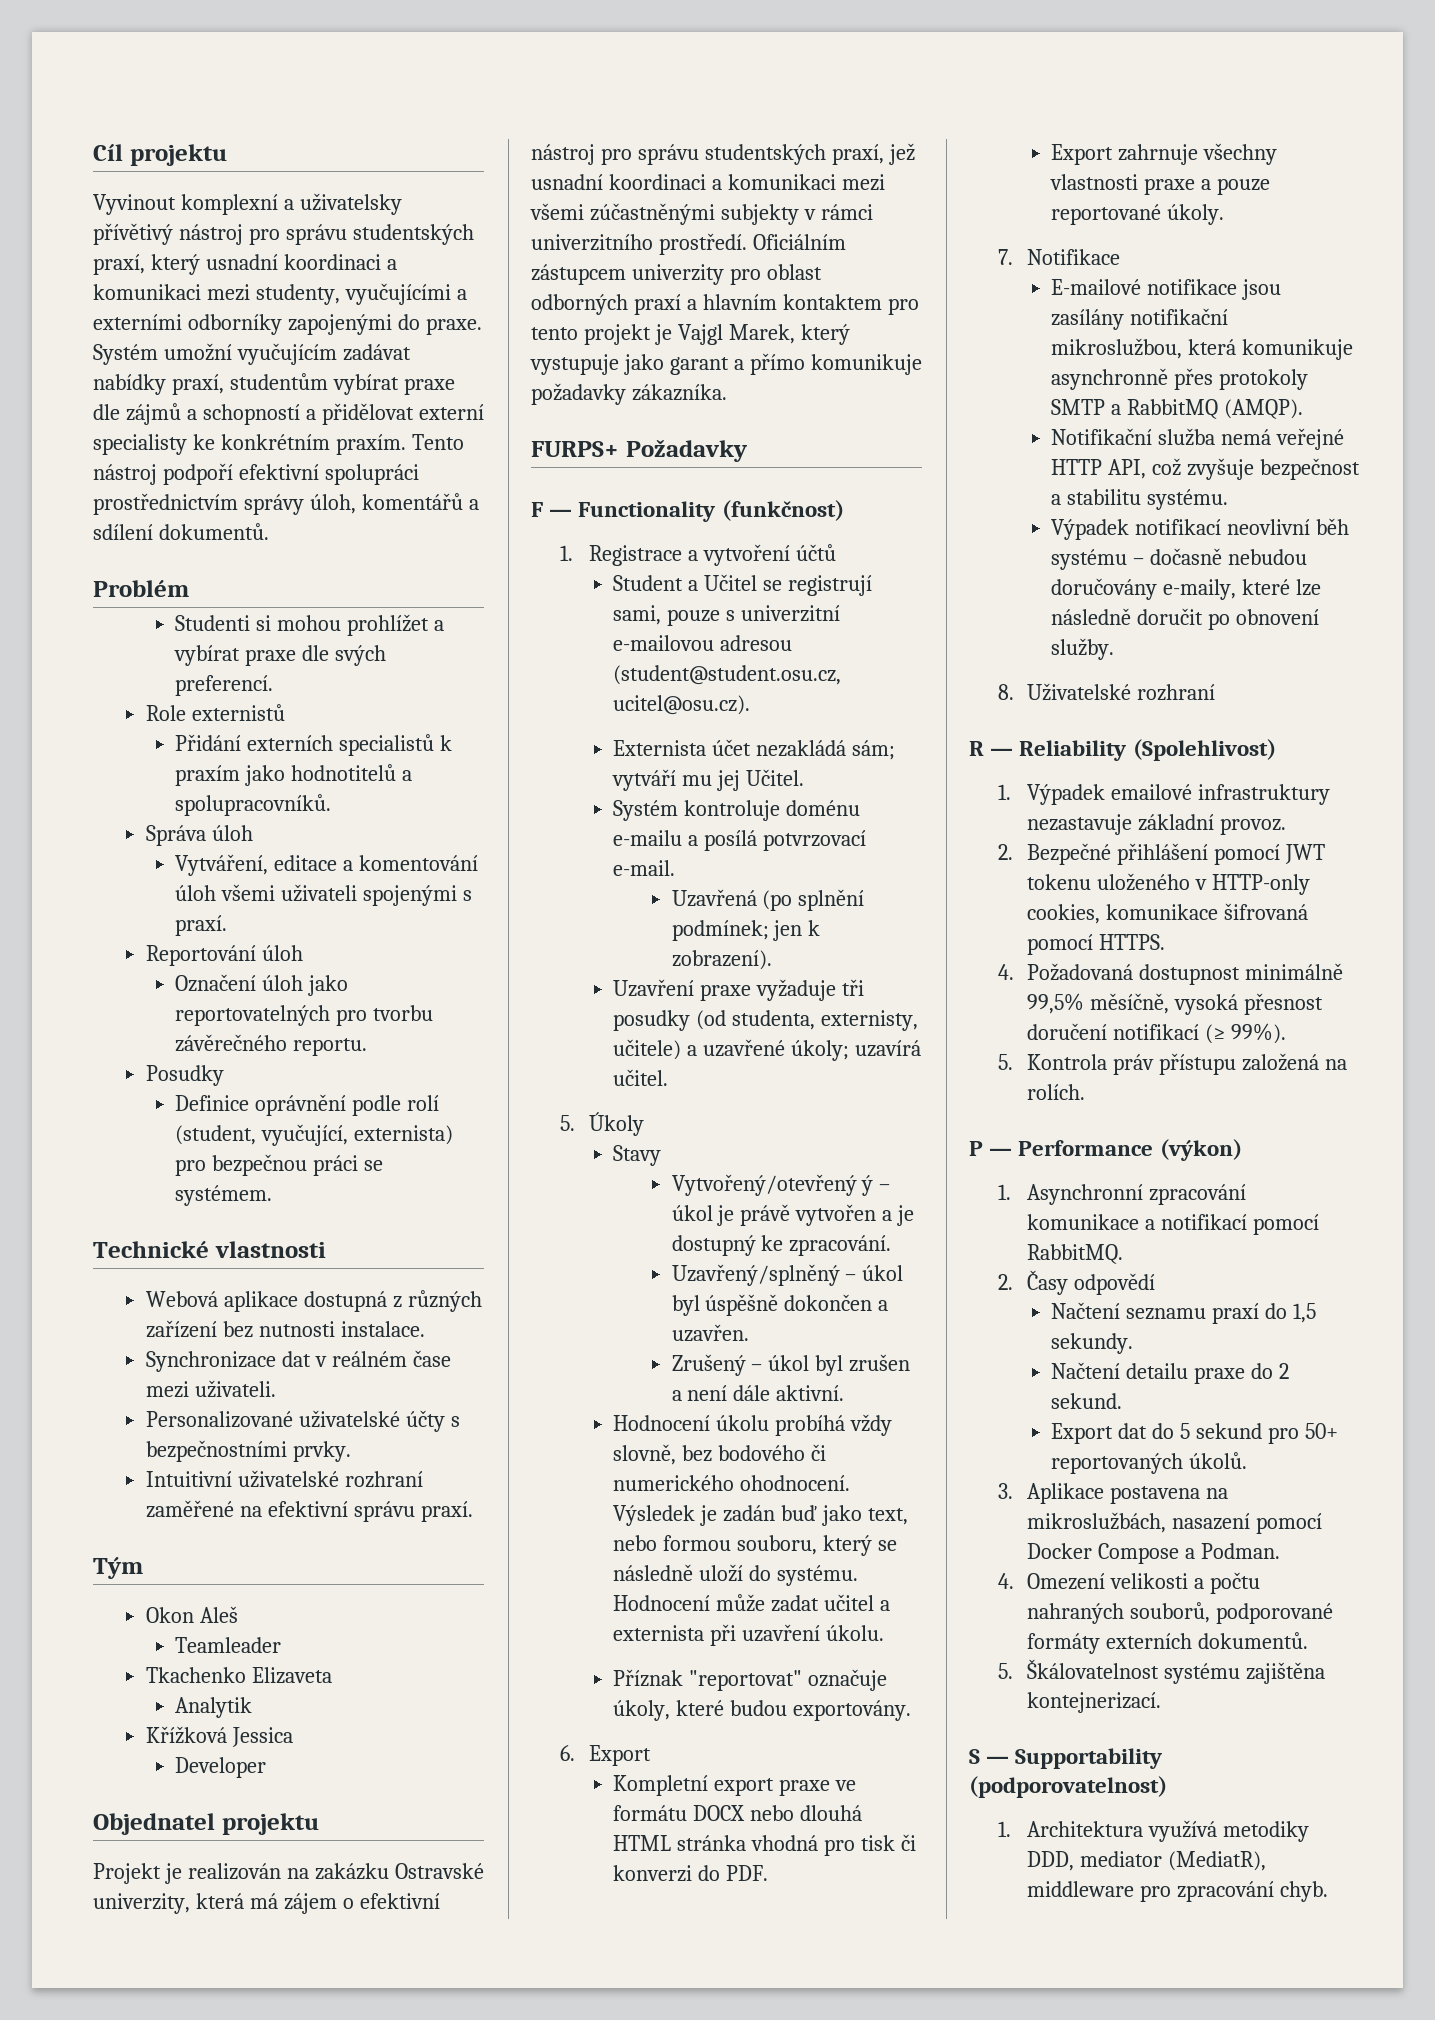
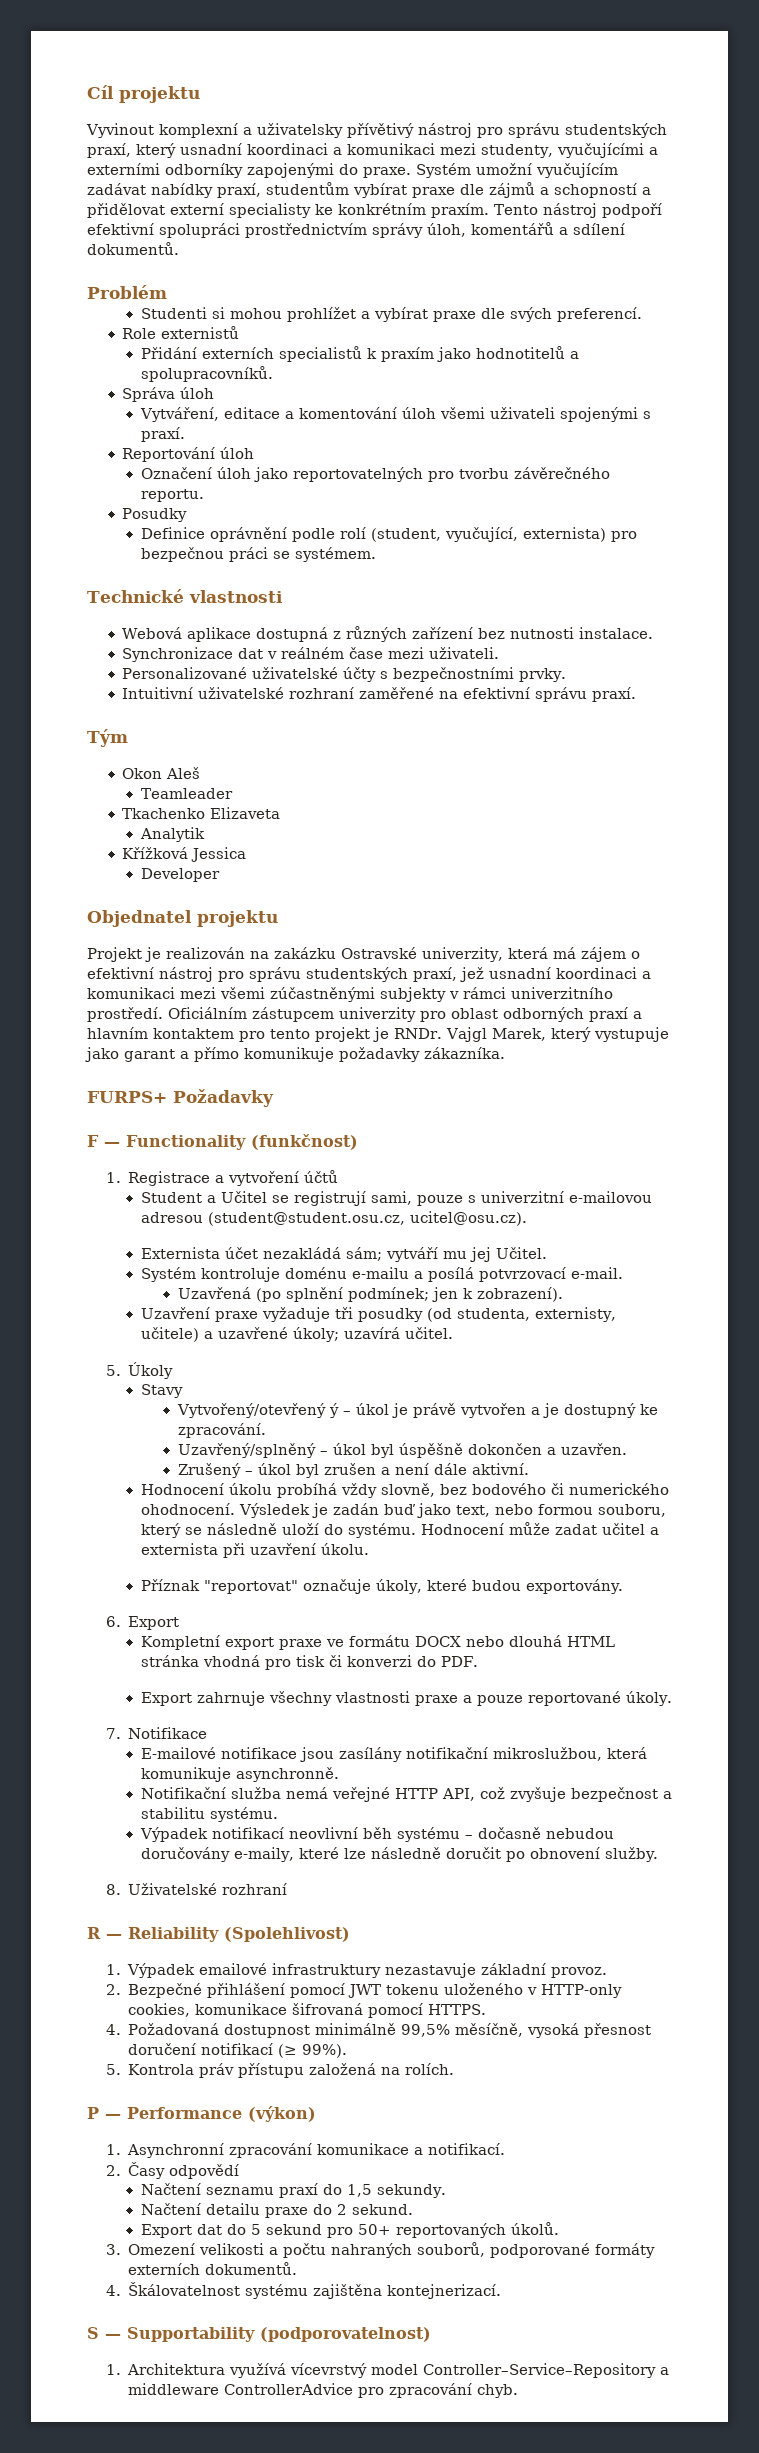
- Oficiálním zástupcem univerzity pro oblast odborných praxí a hlavním kontaktem pro tento projekt je Vajgl Marek, který vystupuje jako garant a přímo komunikuje požadavky zákazníka.
+ Oficiálním zástupcem univerzity pro oblast odborných praxí a hlavním kontaktem pro tento projekt je RNDr. Vajgl Marek, který vystupuje jako garant a přímo komunikuje požadavky zákazníka.
- E-mailové notifikace jsou zasílány notifikační mikroslužbou, která komunikuje asynchronně přes protokoly SMTP a RabbitMQ (AMQP).
+ E-mailové notifikace jsou zasílány notifikační mikroslužbou, která komunikuje asynchronně.
- 1. Asynchronní zpracování komunikace a notifikací pomocí RabbitMQ.
+ 1. Asynchronní zpracování komunikace a notifikací.
- 3. Aplikace postavena na mikroslužbách, nasazení pomocí Docker Compose a Podman.
- 4. Omezení velikosti a počtu nahraných souborů, podporované formáty externích dokumentů.
+ 3. Omezení velikosti a počtu nahraných souborů, podporované formáty externích dokumentů.
- 5. Škálovatelnost systému zajištěna kontejnerizací.
+ 4. Škálovatelnost systému zajištěna kontejnerizací.
- 1. Architektura využívá metodiky DDD, mediator (MediatR), middleware pro zpracování chyb.
+ 1. Architektura využívá vícevrstvý model Controller–Service–Repository a middleware ControllerAdvice pro zpracování chyb.

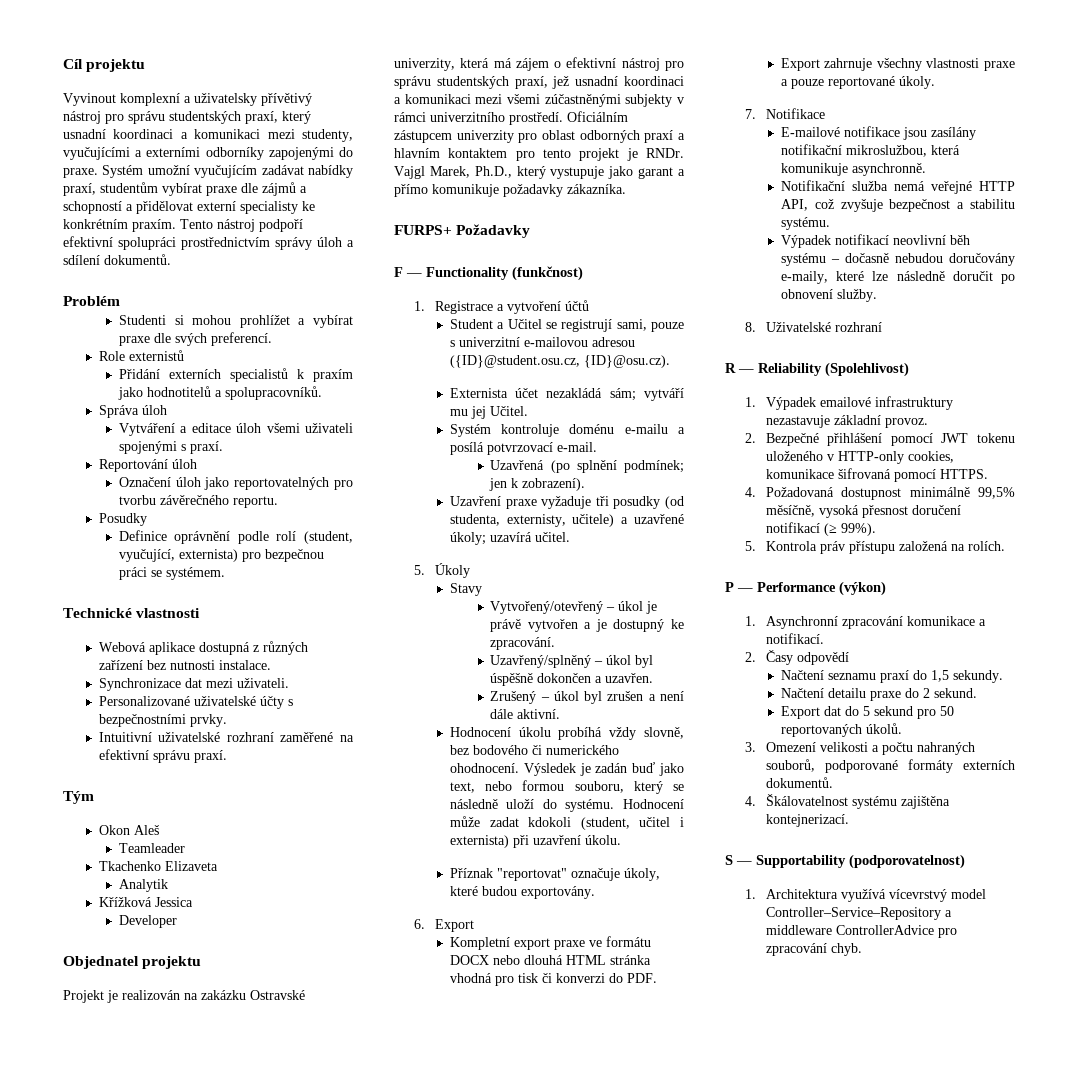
- Tento nástroj podpoří efektivní spolupráci prostřednictvím správy úloh, komentářů a sdílení dokumentů.
+ Tento nástroj podpoří efektivní spolupráci prostřednictvím správy úloh a sdílení dokumentů.
- Vytváření, editace a komentování úloh všemi uživateli spojenými s praxí.
+ Vytváření a editace úloh všemi uživateli spojenými s praxí.
- Synchronizace dat v reálném čase mezi uživateli.
+ Synchronizace dat mezi uživateli.
- Vajgl Marek, který vystupuje jako garant a přímo komunikuje požadavky zákazníka.
+ Vajgl Marek, Ph.D., který vystupuje jako garant a přímo komunikuje požadavky zákazníka.
- Student a Učitel se registrují sami, pouze s univerzitní e-mailovou adresou (student@student.osu.cz, ucitel@osu.cz).
+ Student a Učitel se registrují sami, pouze s univerzitní e-mailovou adresou ({ID}@student.osu.cz, {ID}@osu.cz).
- Vytvořený/otevřený ý – úkol je právě vytvořen a je dostupný ke zpracování.
+ Vytvořený/otevřený – úkol je právě vytvořen a je dostupný ke zpracování.
- Hodnocení může zadat učitel a externista při uzavření úkolu.
+ Hodnocení může zadat kdokoli (student, učitel i externista) při uzavření úkolu.
- Export dat do 5 sekund pro 50+ reportovaných úkolů.
+ Export dat do 5 sekund pro 50 reportovaných úkolů.

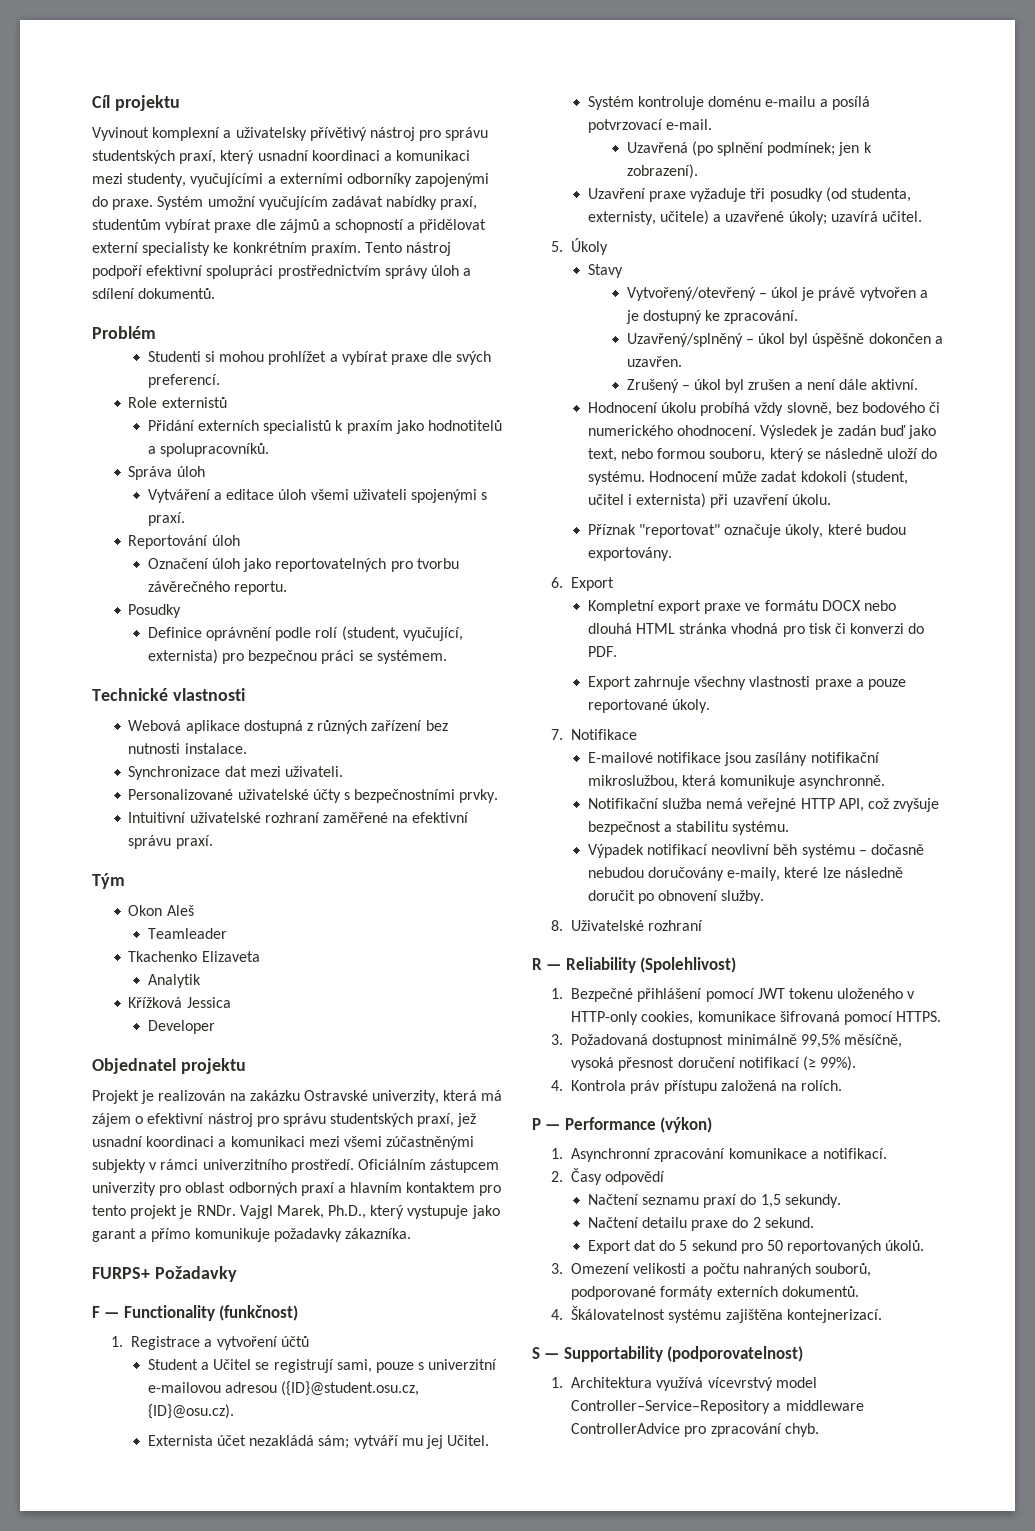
- 1. Výpadek emailové infrastruktury nezastavuje základní provoz.
- 2. Bezpečné přihlášení pomocí JWT tokenu uloženého v HTTP-only cookies, komunikace šifrovaná pomocí HTTPS.
+ 1. Bezpečné přihlášení pomocí JWT tokenu uloženého v HTTP-only cookies, komunikace šifrovaná pomocí HTTPS.
- 4. Požadovaná dostupnost minimálně 99,5% měsíčně, vysoká přesnost doručení notifikací (≥ 99%).
+ 3. Požadovaná dostupnost minimálně 99,5% měsíčně, vysoká přesnost doručení notifikací (≥ 99%).
- 5. Kontrola práv přístupu založená na rolích.
+ 4. Kontrola práv přístupu založená na rolích.

